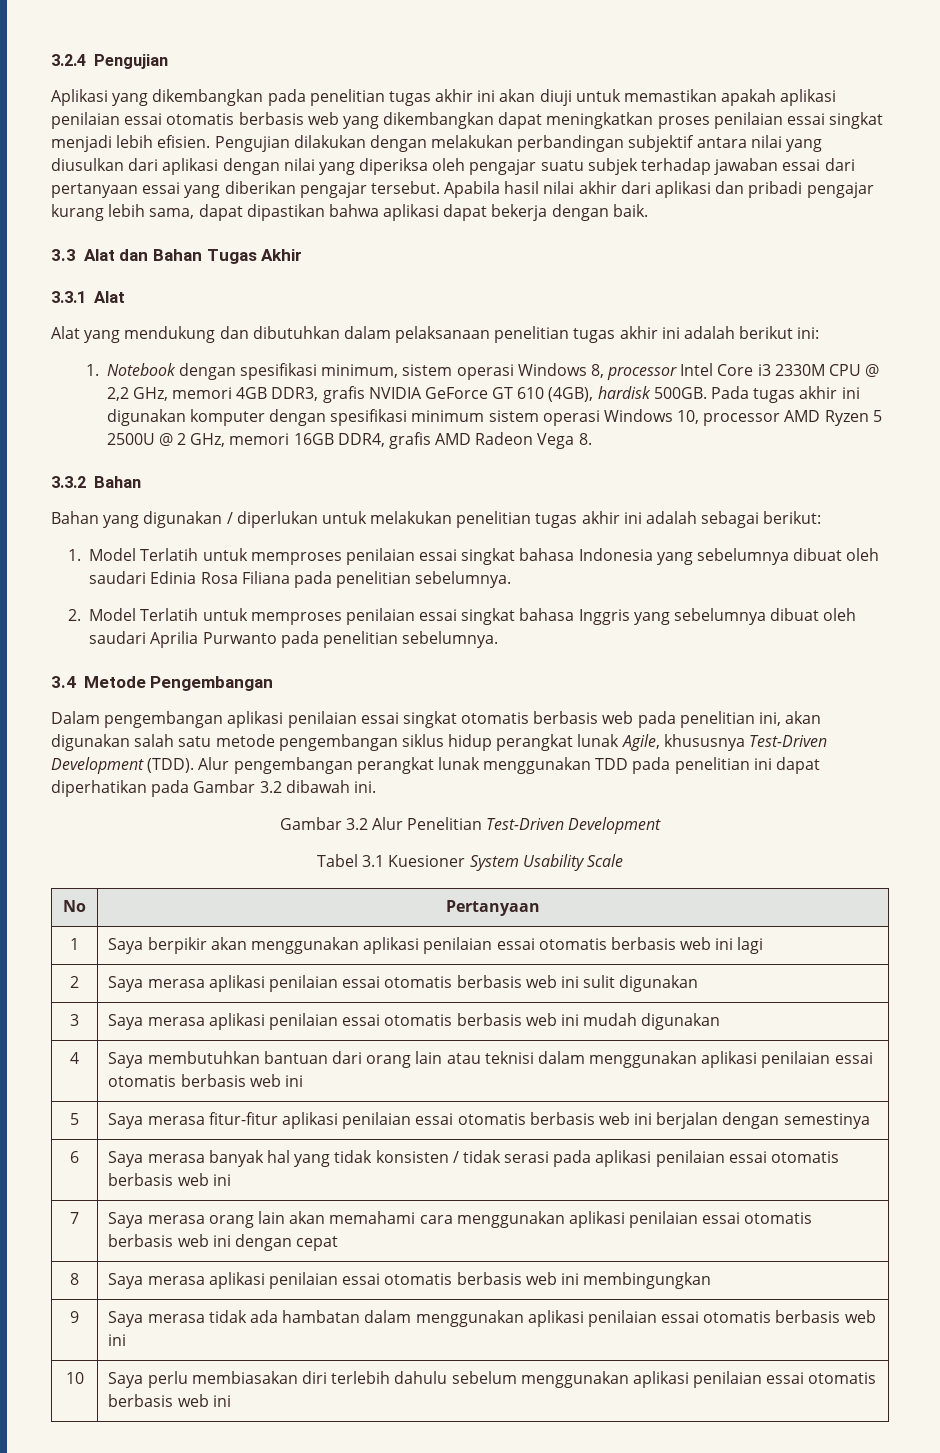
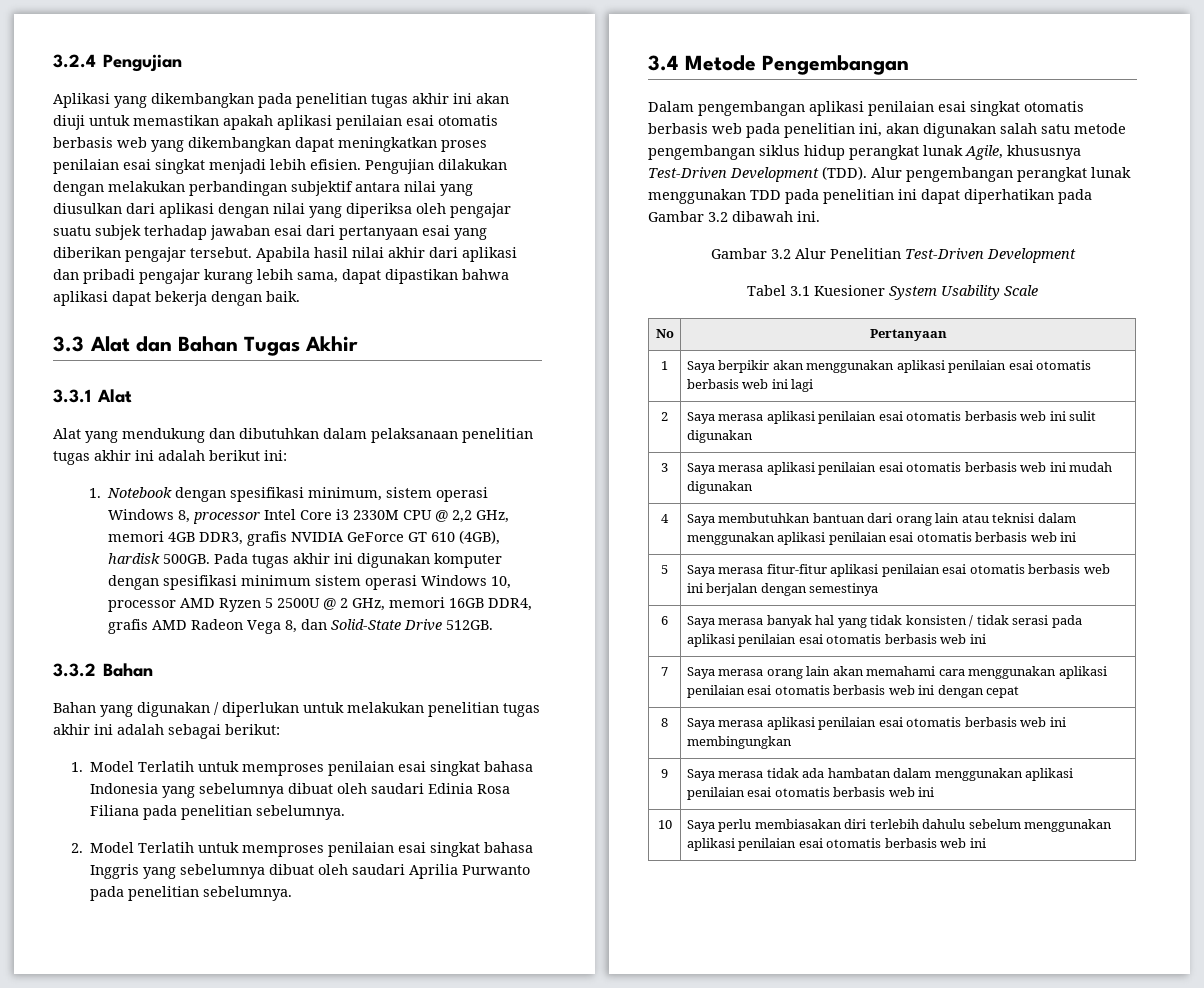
- Aplikasi yang dikembangkan pada penelitian tugas akhir ini akan diuji untuk memastikan apakah aplikasi penilaian essai otomatis berbasis web yang dikembangkan dapat meningkatkan proses penilaian essai singkat menjadi lebih efisien.
+ Aplikasi yang dikembangkan pada penelitian tugas akhir ini akan diuji untuk memastikan apakah aplikasi penilaian esai otomatis berbasis web yang dikembangkan dapat meningkatkan proses penilaian esai singkat menjadi lebih efisien.
- Pengujian dilakukan dengan melakukan perbandingan subjektif antara nilai yang diusulkan dari aplikasi dengan nilai yang diperiksa oleh pengajar suatu subjek terhadap jawaban essai dari pertanyaan essai yang diberikan pengajar tersebut.
+ Pengujian dilakukan dengan melakukan perbandingan subjektif antara nilai yang diusulkan dari aplikasi dengan nilai yang diperiksa oleh pengajar suatu subjek terhadap jawaban esai dari pertanyaan esai yang diberikan pengajar tersebut.
- Pada tugas akhir ini digunakan komputer dengan spesifikasi minimum sistem operasi Windows 10, processor AMD Ryzen 5 2500U @ 2 GHz, memori 16GB DDR4, grafis AMD Radeon Vega 8.
+ Pada tugas akhir ini digunakan komputer dengan spesifikasi minimum sistem operasi Windows 10, processor AMD Ryzen 5 2500U @ 2 GHz, memori 16GB DDR4, grafis AMD Radeon Vega 8, dan Solid-State Drive 512GB.
- 1. Model Terlatih untuk memproses penilaian essai singkat bahasa Indonesia yang sebelumnya dibuat oleh saudari Edinia Rosa Filiana pada penelitian sebelumnya.
+ 1. Model Terlatih untuk memproses penilaian esai singkat bahasa Indonesia yang sebelumnya dibuat oleh saudari Edinia Rosa Filiana pada penelitian sebelumnya.
- 2. Model Terlatih untuk memproses penilaian essai singkat bahasa Inggris yang sebelumnya dibuat oleh saudari Aprilia Purwanto pada penelitian sebelumnya.
+ 2. Model Terlatih untuk memproses penilaian esai singkat bahasa Inggris yang sebelumnya dibuat oleh saudari Aprilia Purwanto pada penelitian sebelumnya.
- Dalam pengembangan aplikasi penilaian essai singkat otomatis berbasis web pada penelitian ini, akan digunakan salah satu metode pengembangan siklus hidup perangkat lunak Agile, khususnya Test-Driven Development (TDD).
+ Dalam pengembangan aplikasi penilaian esai singkat otomatis berbasis web pada penelitian ini, akan digunakan salah satu metode pengembangan siklus hidup perangkat lunak Agile, khususnya Test-Driven Development (TDD).
- 1 | Saya berpikir akan menggunakan aplikasi penilaian essai otomatis berbasis web ini lagi
+ 1 | Saya berpikir akan menggunakan aplikasi penilaian esai otomatis berbasis web ini lagi
- 2 | Saya merasa aplikasi penilaian essai otomatis berbasis web ini sulit digunakan
+ 2 | Saya merasa aplikasi penilaian esai otomatis berbasis web ini sulit digunakan
- 3 | Saya merasa aplikasi penilaian essai otomatis berbasis web ini mudah digunakan
+ 3 | Saya merasa aplikasi penilaian esai otomatis berbasis web ini mudah digunakan
- 4 | Saya membutuhkan bantuan dari orang lain atau teknisi dalam menggunakan aplikasi penilaian essai otomatis berbasis web ini
+ 4 | Saya membutuhkan bantuan dari orang lain atau teknisi dalam menggunakan aplikasi penilaian esai otomatis berbasis web ini
- 5 | Saya merasa fitur-fitur aplikasi penilaian essai otomatis berbasis web ini berjalan dengan semestinya
+ 5 | Saya merasa fitur-fitur aplikasi penilaian esai otomatis berbasis web ini berjalan dengan semestinya
- 6 | Saya merasa banyak hal yang tidak konsisten / tidak serasi pada aplikasi penilaian essai otomatis berbasis web ini
+ 6 | Saya merasa banyak hal yang tidak konsisten / tidak serasi pada aplikasi penilaian esai otomatis berbasis web ini
- 7 | Saya merasa orang lain akan memahami cara menggunakan aplikasi penilaian essai otomatis berbasis web ini dengan cepat
+ 7 | Saya merasa orang lain akan memahami cara menggunakan aplikasi penilaian esai otomatis berbasis web ini dengan cepat
- 8 | Saya merasa aplikasi penilaian essai otomatis berbasis web ini membingungkan
+ 8 | Saya merasa aplikasi penilaian esai otomatis berbasis web ini membingungkan
- 9 | Saya merasa tidak ada hambatan dalam menggunakan aplikasi penilaian essai otomatis berbasis web ini
+ 9 | Saya merasa tidak ada hambatan dalam menggunakan aplikasi penilaian esai otomatis berbasis web ini
- 10 | Saya perlu membiasakan diri terlebih dahulu sebelum menggunakan aplikasi penilaian essai otomatis berbasis web ini
+ 10 | Saya perlu membiasakan diri terlebih dahulu sebelum menggunakan aplikasi penilaian esai otomatis berbasis web ini

